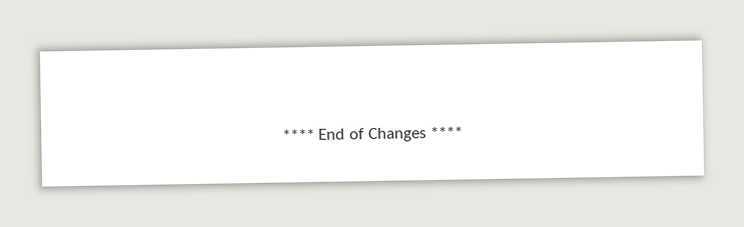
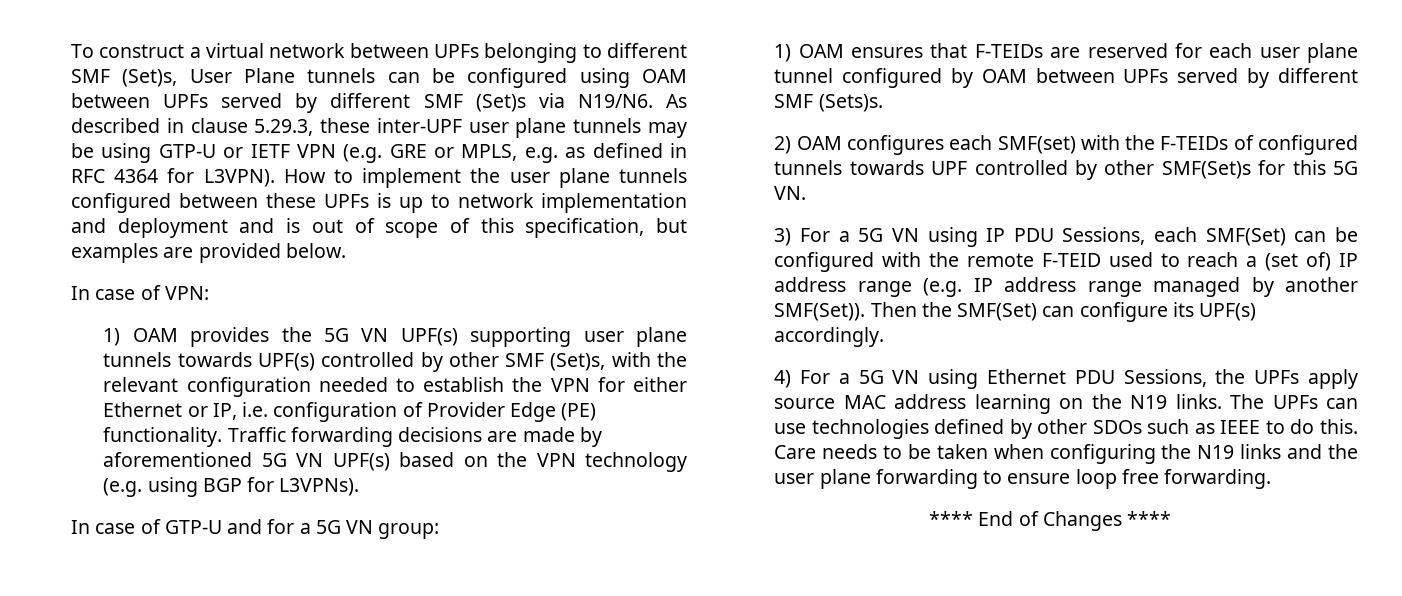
+ To construct a virtual network between UPFs belonging to different SMF (Set)s, User Plane tunnels can be configured using OAM between UPFs served by different SMF (Set)s via N19/N6. As described in clause 5.29.3, these inter-UPF user plane tunnels may be using GTP-U or IETF VPN (e.g. GRE or MPLS, e.g. as defined in RFC 4364 for L3VPN). How to implement the user plane tunnels configured between these UPFs is up to network implementation and deployment and is out of scope of this specification, but examples are provided below.
+ In case of VPN:
+ 1) OAM provides the 5G VN UPF(s) supporting user plane tunnels towards UPF(s) controlled by other SMF (Set)s, with the relevant configuration needed to establish the VPN for either Ethernet or IP, i.e. configuration of Provider Edge (PE) functionality. Traffic forwarding decisions are made by aforementioned 5G VN UPF(s) based on the VPN technology (e.g. using BGP for L3VPNs).
+ In case of GTP-U and for a 5G VN group:
+ 1) OAM ensures that F-TEIDs are reserved for each user plane tunnel configured by OAM between UPFs served by different SMF (Sets)s.
+ 2) OAM configures each SMF(set) with the F-TEIDs of configured tunnels towards UPF controlled by other SMF(Set)s for this 5G VN.
+ 3) For a 5G VN using IP PDU Sessions, each SMF(Set) can be configured with the remote F-TEID used to reach a (set of) IP address range (e.g. IP address range managed by another SMF(Set)). Then the SMF(Set) can configure its UPF(s) accordingly.
+ 4) For a 5G VN using Ethernet PDU Sessions, the UPFs apply source MAC address learning on the N19 links. The UPFs can use technologies defined by other SDOs such as IEEE to do this. Care needs to be taken when configuring the N19 links and the user plane forwarding to ensure loop free forwarding.

